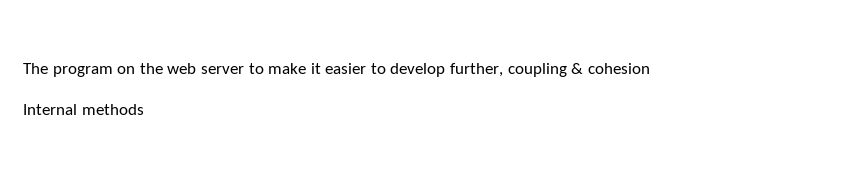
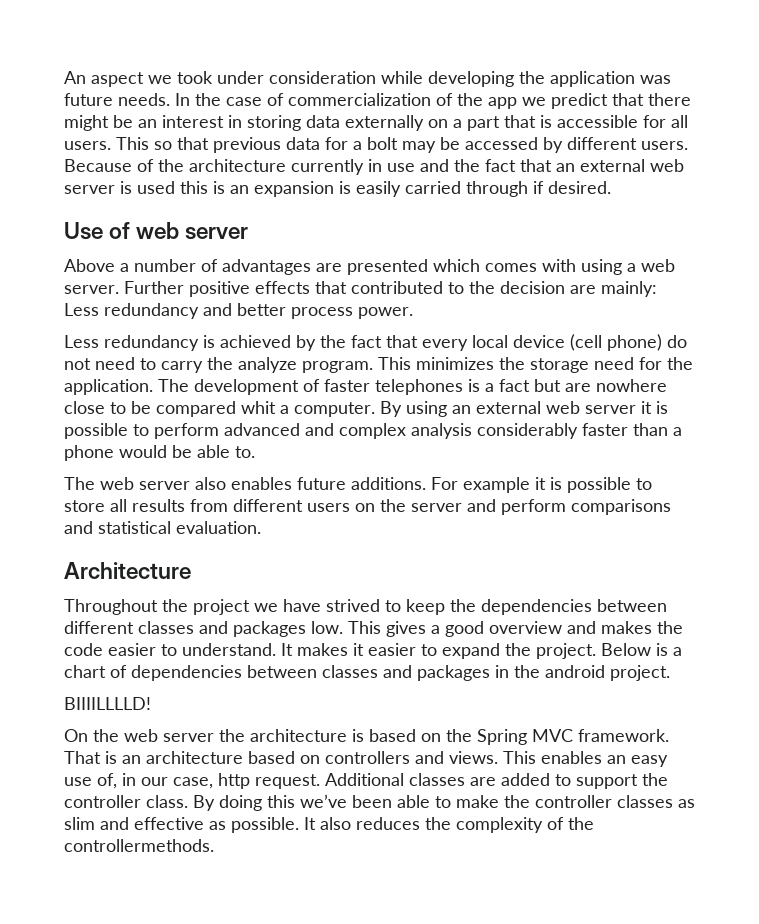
- The program on the web server to make it easier to develop further, coupling & cohesion
- Internal methods
+ An aspect we took under consideration while developing the application was future needs. In the case of commercialization of the app we predict that there might be an interest in storing data externally on a part that is accessible for all users. This so that previous data for a bolt may be accessed by different users. Because of the architecture currently in use and the fact that an external web server is used this is an expansion is easily carried through if desired.
+ Use of web server
+ Above a number of advantages are presented which comes with using a web server. Further positive effects that contributed to the decision are mainly: Less redundancy and better process power.
+ Less redundancy is achieved by the fact that every local device (cell phone) do not need to carry the analyze program. This minimizes the storage need for the application. The development of faster telephones is a fact but are nowhere close to be compared whit a computer. By using an external web server it is possible to perform advanced and complex analysis considerably faster than a phone would be able to.
+ The web server also enables future additions. For example it is possible to store all results from different users on the server and perform comparisons and statistical evaluation.
+ Architecture
+ Throughout the project we have strived to keep the dependencies between different classes and packages low. This gives a good overview and makes the code easier to understand. It makes it easier to expand the project. Below is a chart of dependencies between classes and packages in the android project.
+ BIIIILLLLD!
+ On the web server the architecture is based on the Spring MVC framework. That is an architecture based on controllers and views. This enables an easy use of, in our case, http request. Additional classes are added to support the controller class. By doing this we’ve been able to make the controller classes as slim and effective as possible. It also reduces the complexity of the controllermethods.

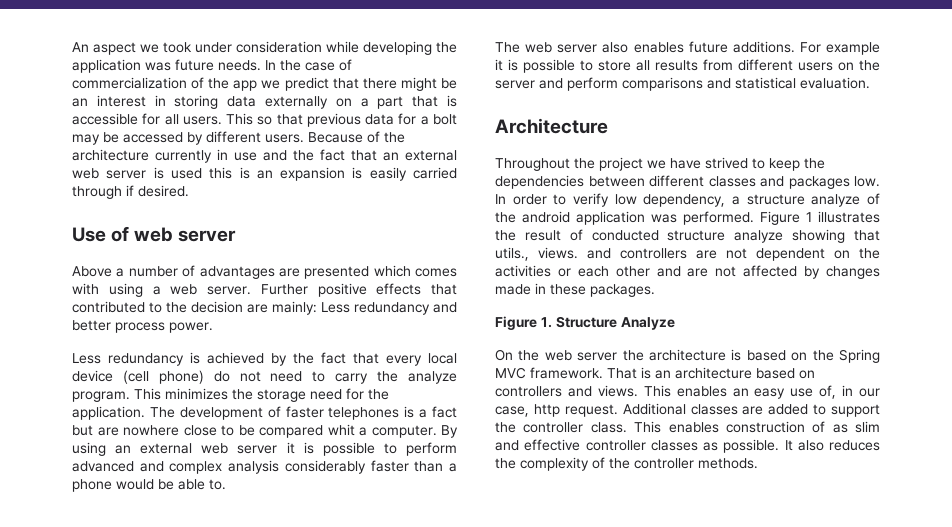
- This gives a good overview and makes the code easier to understand. It makes it easier to expand the project. Below is a chart of dependencies between classes and packages in the android project.
- BIIIILLLLD!
+ In order to verify low dependency, a structure analyze of the android application was performed. Figure 1 illustrates the result of conducted structure analyze showing that utils., views. and controllers are not dependent on the activities or each other and are not affected by changes made in these packages.
+ Figure 1. Structure Analyze
- By doing this we’ve been able to make the controller classes as slim and effective as possible.
+ This enables construction of as slim and effective controller classes as possible.
- It also reduces the complexity of the controllermethods.
+ It also reduces the complexity of the controller methods.

